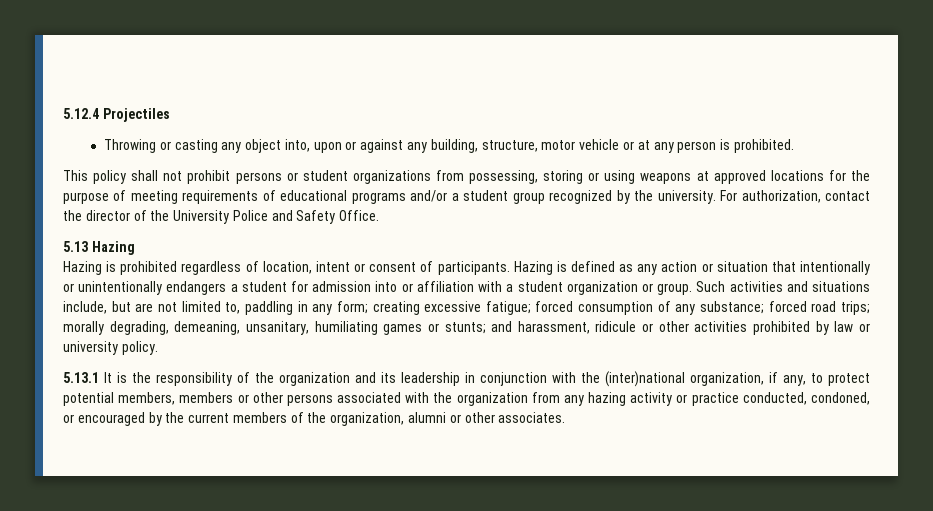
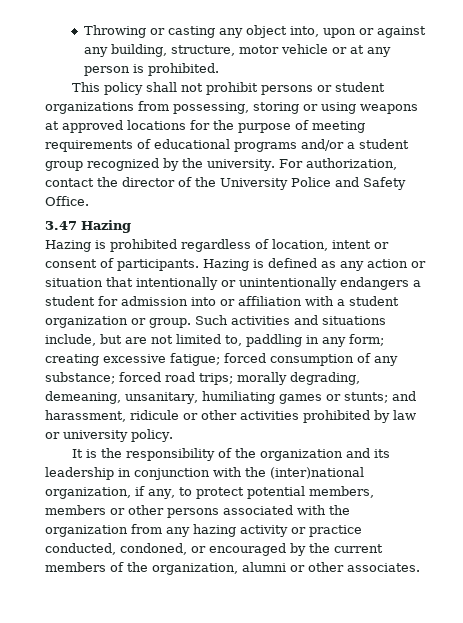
- 5.12.4 Projectiles
- 5.13 Hazing
+ 3.47 Hazing
- 5.13.1 It is the responsibility of the organization and its leadership in conjunction with the (inter)national organization, if any, to protect potential members, members or other persons associated with the organization from any hazing activity or practice conducted, condoned, or encouraged by the current members of the organization, alumni or other associates.
+ It is the responsibility of the organization and its leadership in conjunction with the (inter)national organization, if any, to protect potential members, members or other persons associated with the organization from any hazing activity or practice conducted, condoned, or encouraged by the current members of the organization, alumni or other associates.

